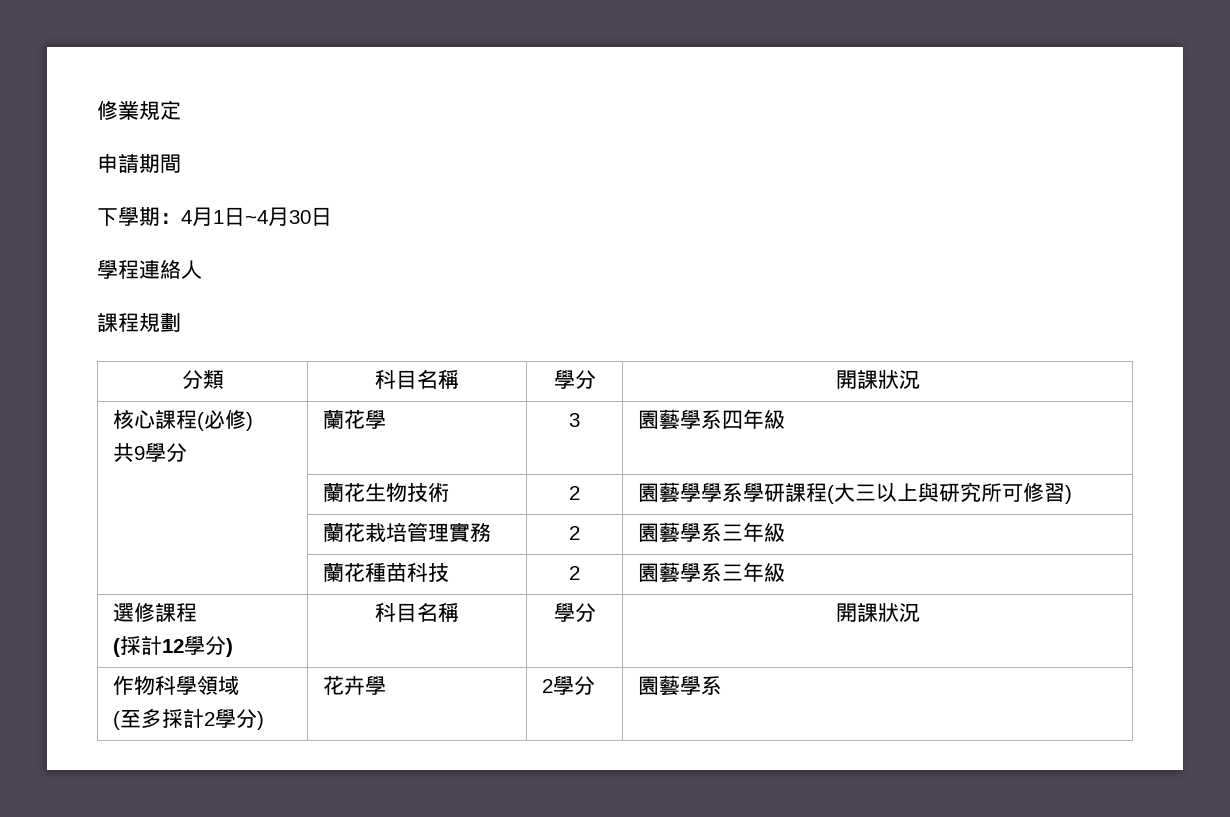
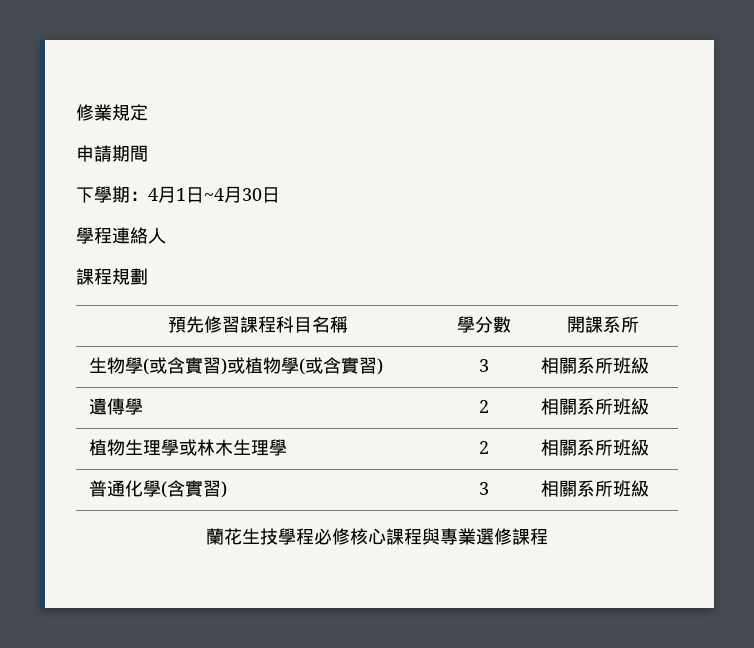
- 分類 | 科目名稱 | 學分 | 開課狀況
- 核心課程(必修)
- 共9學分 | 蘭花學 | 3 | 園藝學系四年級
- | 蘭花生物技術 | 2 | 園藝學學系學研課程(大三以上與研究所可修習)
- | 蘭花栽培管理實務 | 2 | 園藝學系三年級
- | 蘭花種苗科技 | 2 | 園藝學系三年級
- 選修課程
- (採計12學分) | 科目名稱 | 學分 | 開課狀況
- 作物科學領域
- (至多採計2學分) | 花卉學 | 2學分 | 園藝學系
+ 預先修習課程科目名稱 | 學分數 | 開課系所
+ 生物學(或含實習)或植物學(或含實習) | 3 | 相關系所班級
+ 遺傳學 | 2 | 相關系所班級
+ 植物生理學或林木生理學 | 2 | 相關系所班級
+ 普通化學(含實習) | 3 | 相關系所班級
+ 蘭花生技學程必修核心課程與專業選修課程

